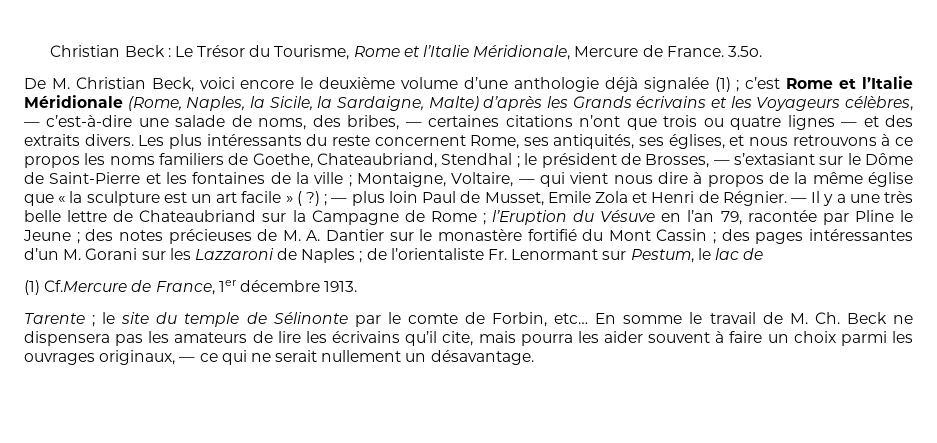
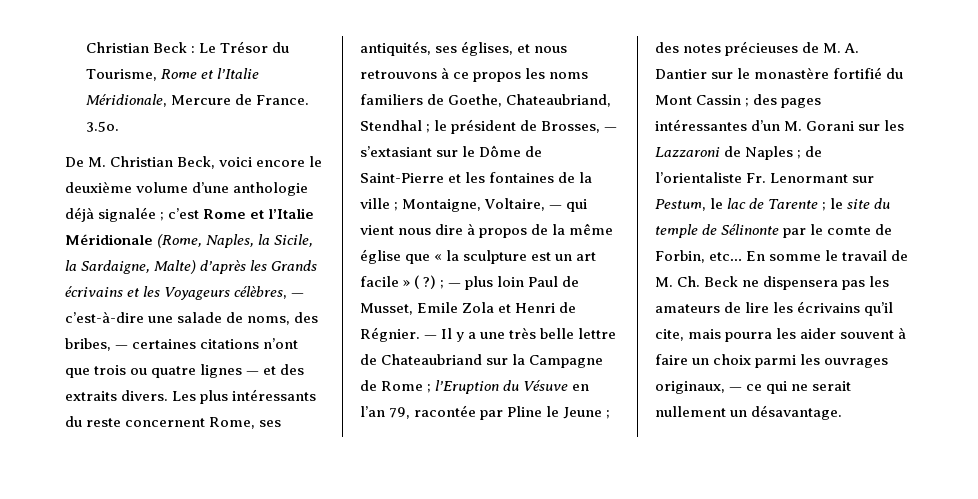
- De M. Christian Beck, voici encore le deuxième volume d’une anthologie déjà signalée (1) ; c’est Rome et l’Italie Méridionale (Rome, Naples, la Sicile, la Sardaigne, Malte) d’après les Grands écrivains et les Voyageurs célèbres, — c’est-à-dire une salade de noms, des bribes, — certaines citations n’ont que trois ou quatre lignes — et des extraits divers.
+ De M. Christian Beck, voici encore le deuxième volume d’une anthologie déjà signalée ; c’est Rome et l’Italie Méridionale (Rome, Naples, la Sicile, la Sardaigne, Malte) d’après les Grands écrivains et les Voyageurs célèbres, — c’est-à-dire une salade de noms, des bribes, — certaines citations n’ont que trois ou quatre lignes — et des extraits divers.
- de l’orientaliste Fr. Lenormant sur Pestum, le lac de
- (1) Cf.Mercure de France, 1er décembre 1913.
- Tarente ;
+ de l’orientaliste Fr. Lenormant sur Pestum, le lac de Tarente ;

